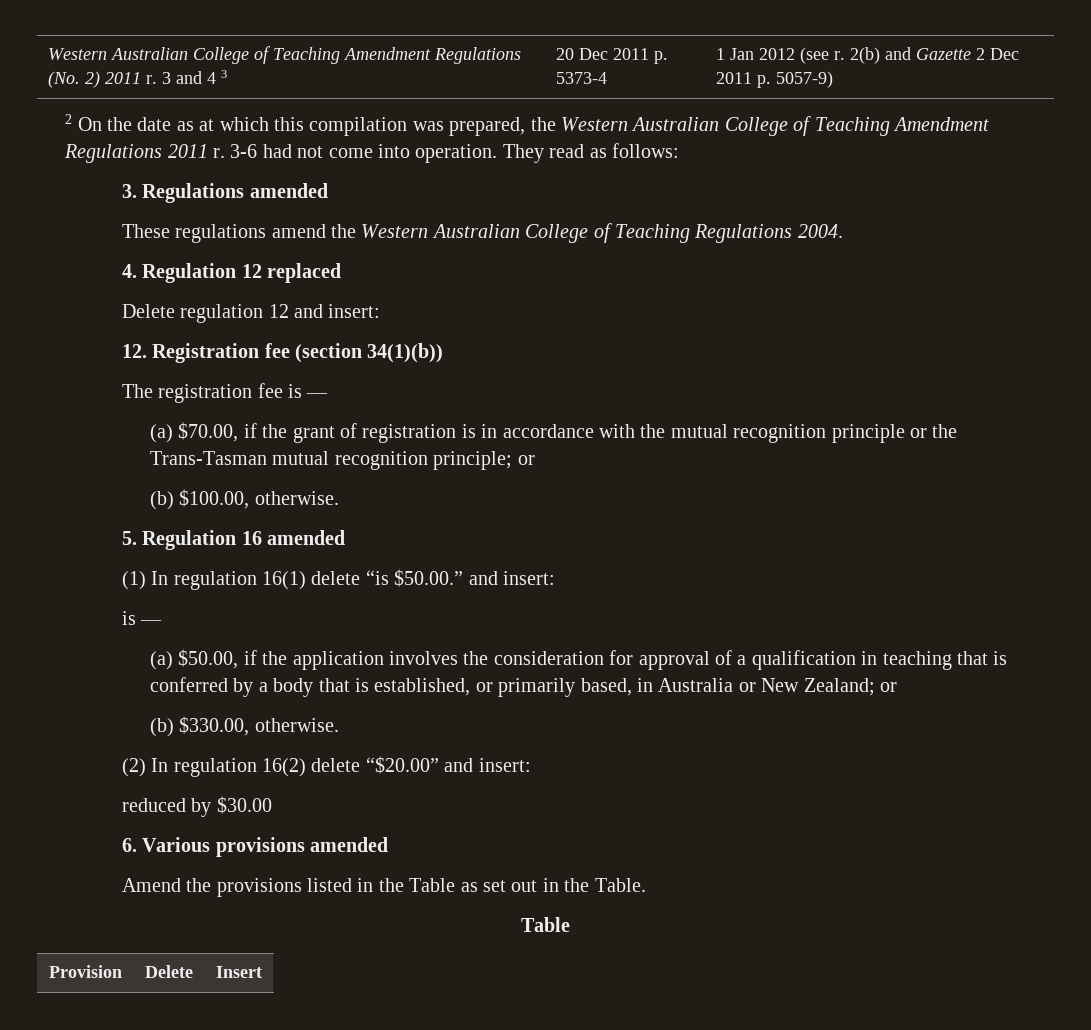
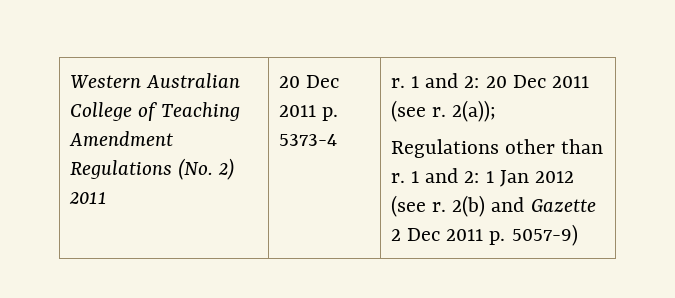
- Western Australian College of Teaching Amendment Regulations (No. 2) 2011 r. 3 and 4 3
+ Western Australian College of Teaching Amendment Regulations (No. 2) 2011
- 1 Jan 2012 (see r.
+ r. 1 and 2: 20 Dec 2011 (see r. 2(a));
+ Regulations other than r. 1 and 2: 1 Jan 2012 (see r.
- 2 On the date as at which this compilation was prepared, the Western Australian College of Teaching Amendment Regulations 2011 r. 3-6 had not come into operation. They read as follows:
- 3. Regulations amended
- These regulations amend the Western Australian College of Teaching Regulations 2004.
- 4. Regulation 12 replaced
- Delete regulation 12 and insert:
- 12. Registration fee (section 34(1)(b))
- The registration fee is —
- (a) $70.00, if the grant of registration is in accordance with the mutual recognition principle or the Trans-Tasman mutual recognition principle; or
- (b) $100.00, otherwise.
- 5. Regulation 16 amended
- (1) In regulation 16(1) delete “is $50.00.” and insert:
- is —
- (a) $50.00, if the application involves the consideration for approval of a qualification in teaching that is conferred by a body that is established, or primarily based, in Australia or New Zealand; or
- (b) $330.00, otherwise.
- (2) In regulation 16(2) delete “$20.00” and insert:
- reduced by $30.00
- 6. Various provisions amended
- Amend the provisions listed in the Table as set out in the Table.
- Table
- Provision | Delete | Insert

